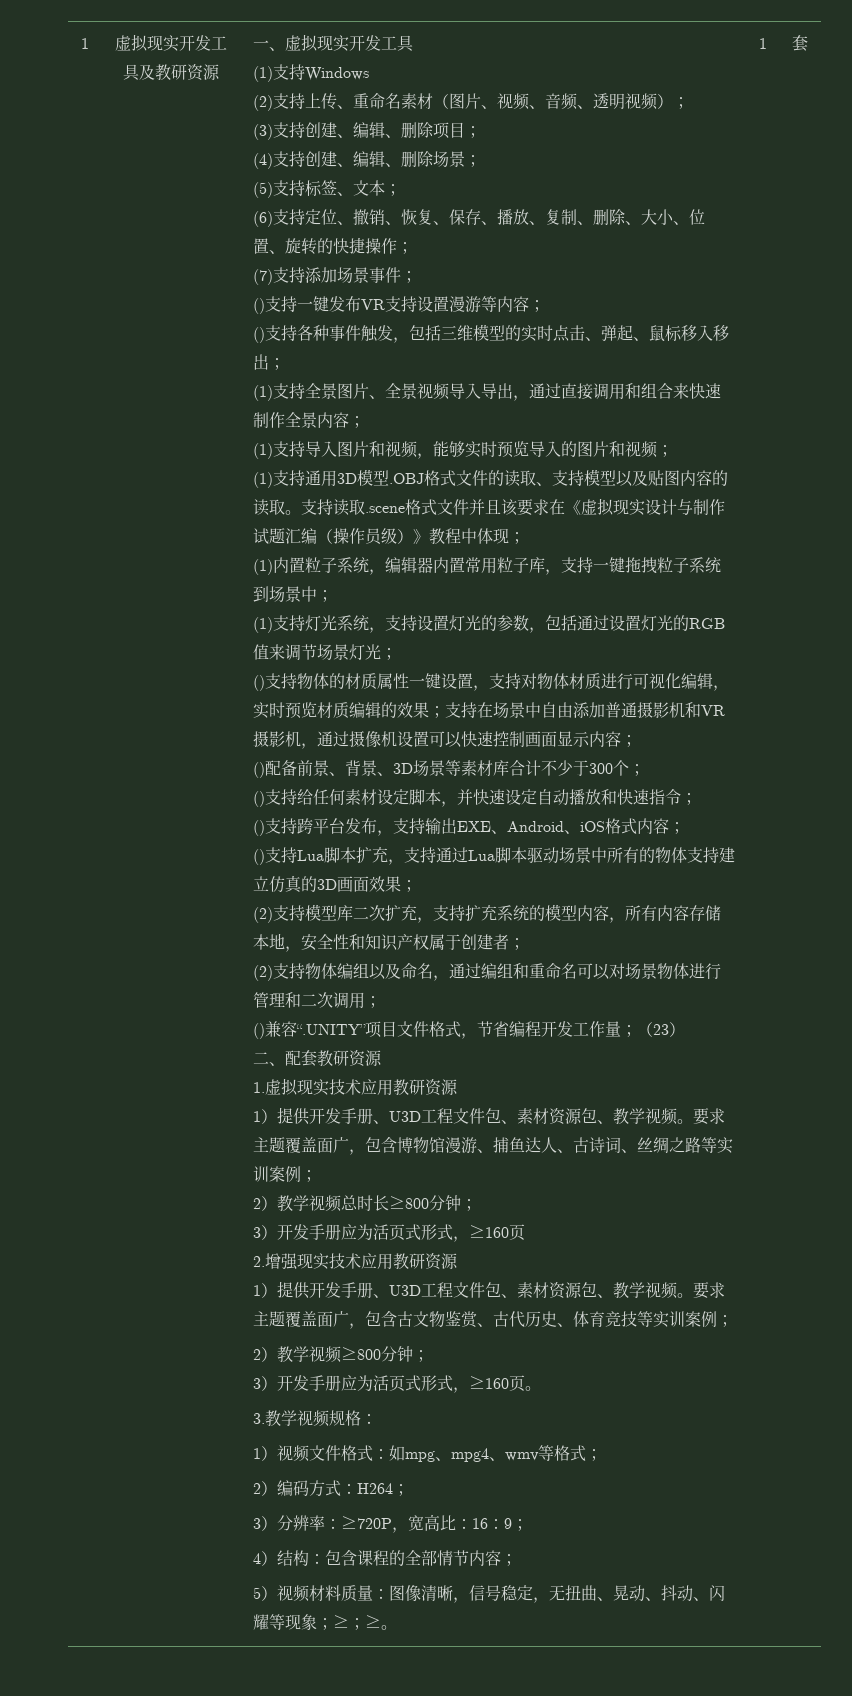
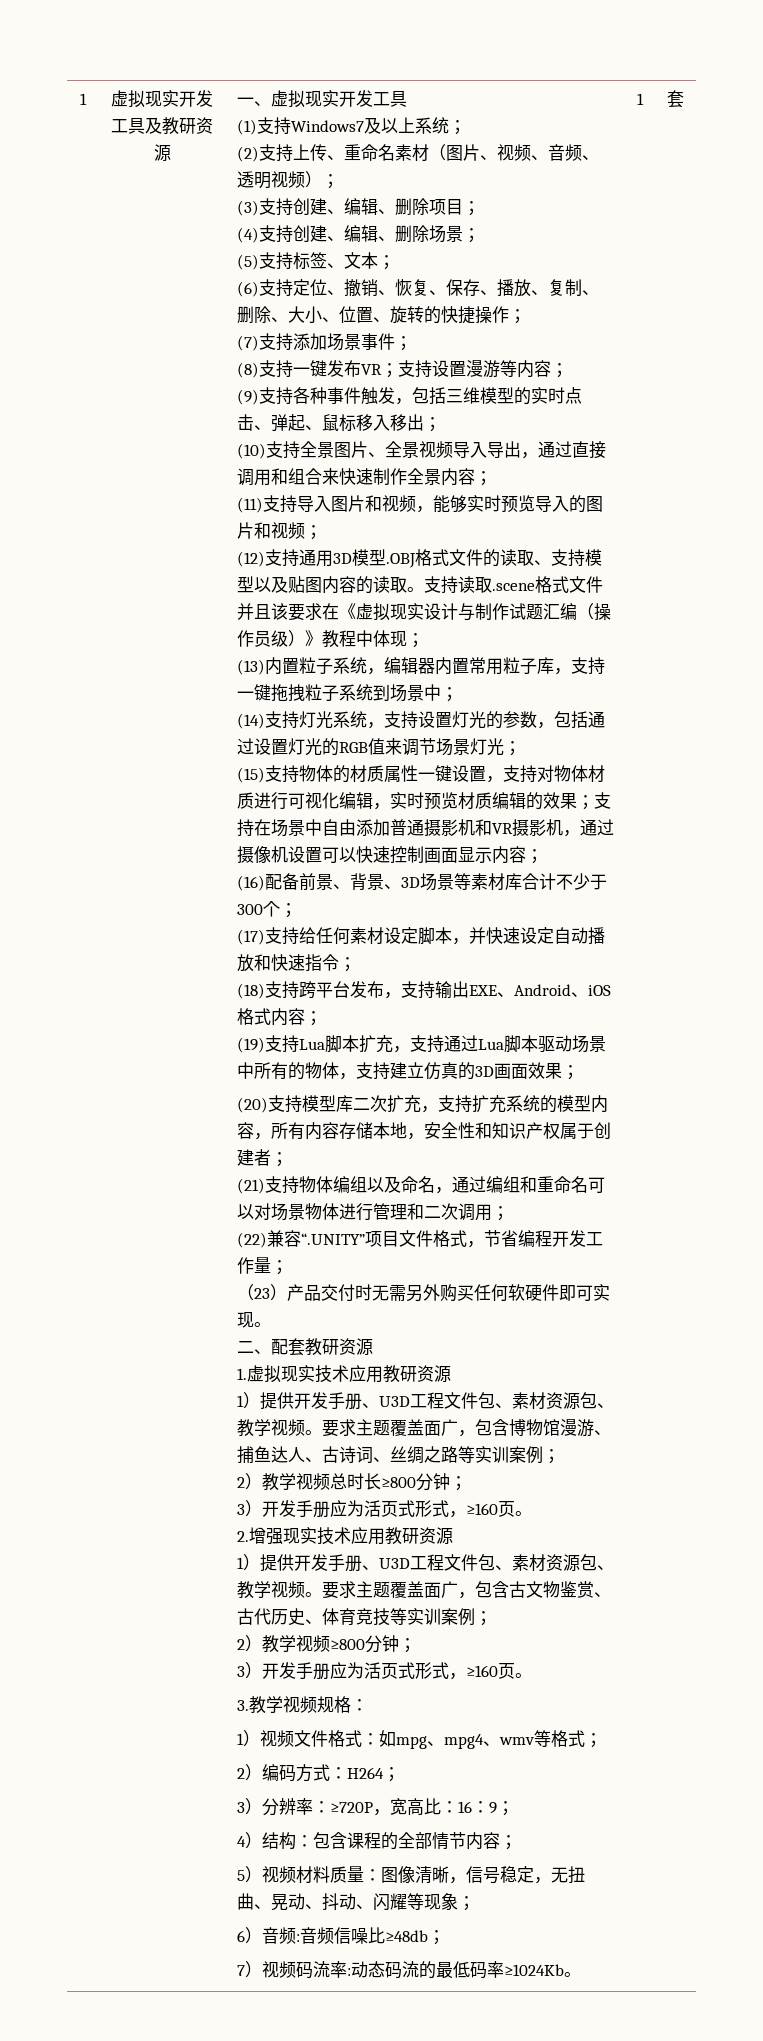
- (1)支持Windows
+ (1)支持Windows7及以上系统；
- ()支持一键发布VR支持设置漫游等内容；
+ (8)支持一键发布VR；支持设置漫游等内容；
- ()支持各种事件触发，包括三维模型的实时点击、弹起、鼠标移入移出；
+ (9)支持各种事件触发，包括三维模型的实时点击、弹起、鼠标移入移出；
- (1)支持全景图片、全景视频导入导出，通过直接调用和组合来快速制作全景内容；
+ (10)支持全景图片、全景视频导入导出，通过直接调用和组合来快速制作全景内容；
- (1)支持导入图片和视频，能够实时预览导入的图片和视频；
+ (11)支持导入图片和视频，能够实时预览导入的图片和视频；
- (1)支持通用3D模型.OBJ格式文件的读取、支持模型以及贴图内容的读取。
+ (12)支持通用3D模型.OBJ格式文件的读取、支持模型以及贴图内容的读取。
- (1)内置粒子系统，编辑器内置常用粒子库，支持一键拖拽粒子系统到场景中；
+ (13)内置粒子系统，编辑器内置常用粒子库，支持一键拖拽粒子系统到场景中；
- (1)支持灯光系统，支持设置灯光的参数，包括通过设置灯光的RGB值来调节场景灯光；
+ (14)支持灯光系统，支持设置灯光的参数，包括通过设置灯光的RGB值来调节场景灯光；
- ()支持物体的材质属性一键设置，支持对物体材质进行可视化编辑，实时预览材质编辑的效果；支持在场景中自由添加普通摄影机和VR摄影机，通过摄像机设置可以快速控制画面显示内容；
+ (15)支持物体的材质属性一键设置，支持对物体材质进行可视化编辑，实时预览材质编辑的效果；支持在场景中自由添加普通摄影机和VR摄影机，通过摄像机设置可以快速控制画面显示内容；
- ()配备前景、背景、3D场景等素材库合计不少于300个；
+ (16)配备前景、背景、3D场景等素材库合计不少于300个；
- ()支持给任何素材设定脚本，并快速设定自动播放和快速指令；
+ (17)支持给任何素材设定脚本，并快速设定自动播放和快速指令；
- ()支持跨平台发布，支持输出EXE、Android、iOS格式内容；
+ (18)支持跨平台发布，支持输出EXE、Android、iOS格式内容；
- ()支持Lua脚本扩充，支持通过Lua脚本驱动场景中所有的物体支持建立仿真的3D画面效果；
+ (19)支持Lua脚本扩充，支持通过Lua脚本驱动场景中所有的物体，支持建立仿真的3D画面效果；
- (2)支持模型库二次扩充，支持扩充系统的模型内容，所有内容存储本地，安全性和知识产权属于创建者；
+ (20)支持模型库二次扩充，支持扩充系统的模型内容，所有内容存储本地，安全性和知识产权属于创建者；
- (2)支持物体编组以及命名，通过编组和重命名可以对场景物体进行管理和二次调用；
+ (21)支持物体编组以及命名，通过编组和重命名可以对场景物体进行管理和二次调用；
- ()兼容“.UNITY”项目文件格式，节省编程开发工作量；（23）
+ (22)兼容“.UNITY”项目文件格式，节省编程开发工作量；
+ （23）产品交付时无需另外购买任何软硬件即可实现。
  2）教学视频总时长≥800分钟；
- 3）开发手册应为活页式形式，≥160页
+ 3）开发手册应为活页式形式，≥160页。
- 5）视频材料质量：图像清晰，信号稳定，无扭曲、晃动、抖动、闪耀等现象；≥；≥。
+ 5）视频材料质量：图像清晰，信号稳定，无扭曲、晃动、抖动、闪耀等现象；
+ 6）音频:音频信噪比≥48db；
+ 7）视频码流率:动态码流的最低码率≥1024Kb。

